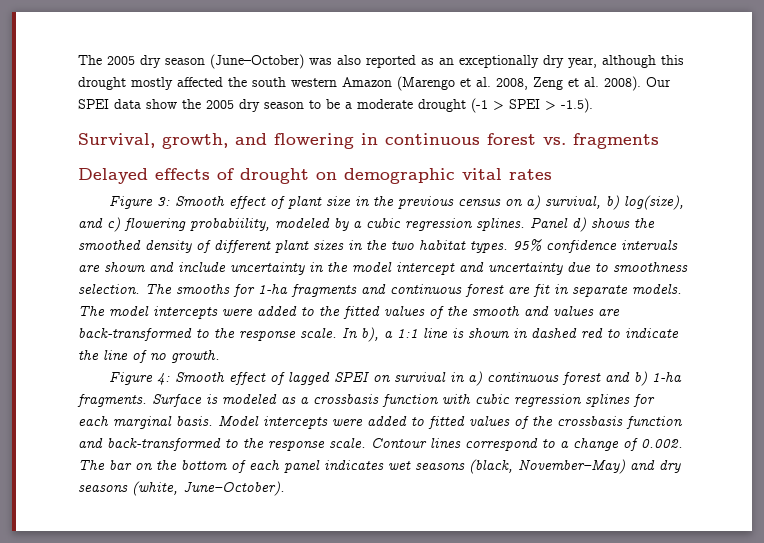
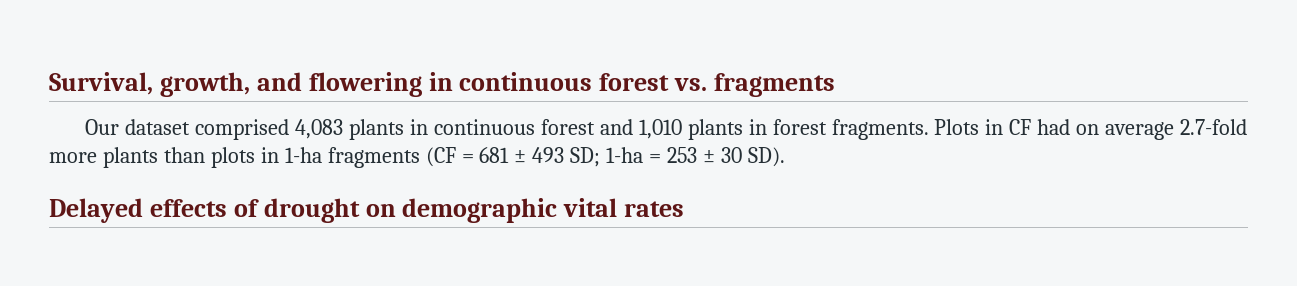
- The 2005 dry season (June–October) was also reported as an exceptionally dry year, although this drought mostly affected the south western Amazon (Marengo et al. 2008, Zeng et al. 2008). Our SPEI data show the 2005 dry season to be a moderate drought (-1 > SPEI > -1.5).
+ Our dataset comprised 4,083 plants in continuous forest and 1,010 plants in forest fragments. Plots in CF had on average 2.7-fold more plants than plots in 1-ha fragments (CF = 681 ± 493 SD; 1-ha = 253 ± 30 SD).
- Figure 3: Smooth effect of plant size in the previous census on a) survival, b) log(size), and c) flowering probabiility, modeled by a cubic regression splines. Panel d) shows the smoothed density of different plant sizes in the two habitat types. 95% confidence intervals are shown and include uncertainty in the model intercept and uncertainty due to smoothness selection. The smooths for 1-ha fragments and continuous forest are fit in separate models. The model intercepts were added to the fitted values of the smooth and values are back-transformed to the response scale. In b), a 1:1 line is shown in dashed red to indicate the line of no growth.
- Figure 4: Smooth effect of lagged SPEI on survival in a) continuous forest and b) 1-ha fragments. Surface is modeled as a crossbasis function with cubic regression splines for each marginal basis. Model intercepts were added to fitted values of the crossbasis function and back-transformed to the response scale. Contour lines correspond to a change of 0.002. The bar on the bottom of each panel indicates wet seasons (black, November–May) and dry seasons (white, June–October).

